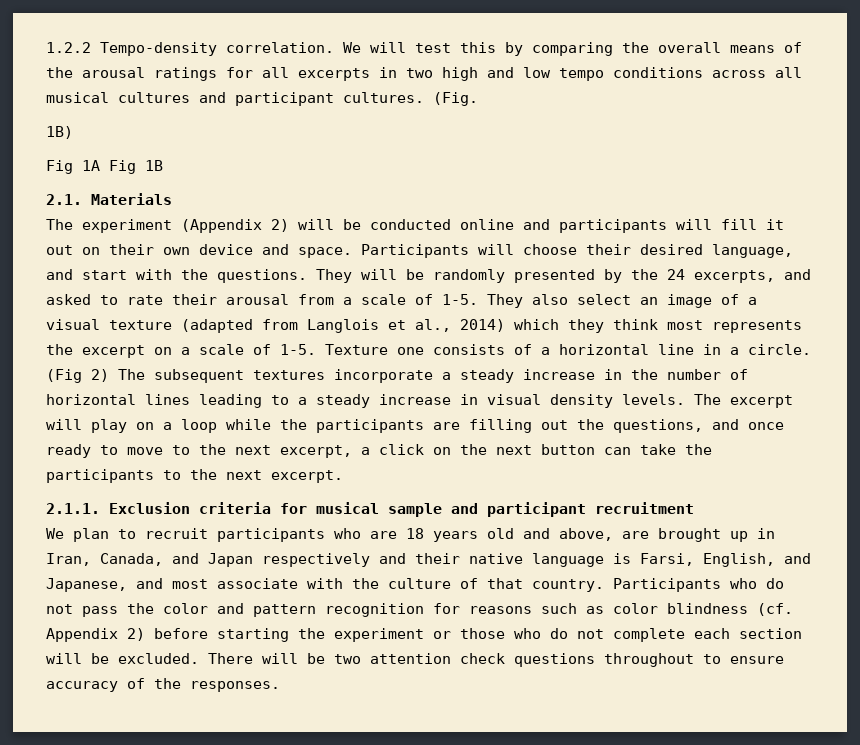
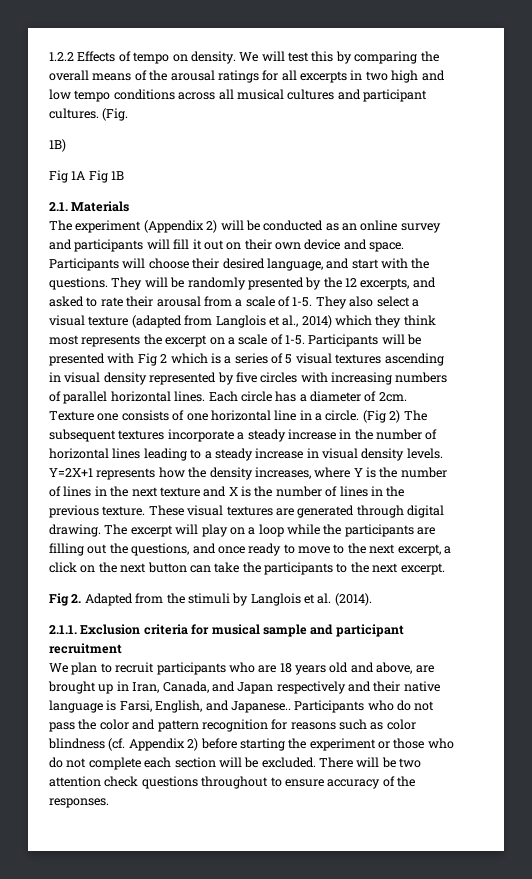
- 1.2.2 Tempo-density correlation.
+ 1.2.2 Effects of tempo on density.
- The experiment (Appendix 2) will be conducted online and participants will fill it out on their own device and space.
+ The experiment (Appendix 2) will be conducted as an online survey and participants will fill it out on their own device and space.
- They will be randomly presented by the 24 excerpts, and asked to rate their arousal from a scale of 1-5.
+ They will be randomly presented by the 12 excerpts, and asked to rate their arousal from a scale of 1-5.
- They also select an image of a visual texture (adapted from Langlois et al., 2014) which they think most represents the excerpt on a scale of 1-5.
+ They also select a visual texture (adapted from Langlois et al., 2014) which they think most represents the excerpt on a scale of 1-5.
+ Participants will be presented with Fig 2 which is a series of 5 visual textures ascending in visual density represented by five circles with increasing numbers of parallel horizontal lines. Each circle has a diameter of 2cm.
- Texture one consists of a horizontal line in a circle.
+ Texture one consists of one horizontal line in a circle.
+ Y=2X+1 represents how the density increases, where Y is the number of lines in the next texture and X is the number of lines in the previous texture. These visual textures are generated through digital drawing.
+ Fig 2. Adapted from the stimuli by Langlois et al. (2014).
- We plan to recruit participants who are 18 years old and above, are brought up in Iran, Canada, and Japan respectively and their native language is Farsi, English, and Japanese, and most associate with the culture of that country.
+ We plan to recruit participants who are 18 years old and above, are brought up in Iran, Canada, and Japan respectively and their native language is Farsi, English, and Japanese..

